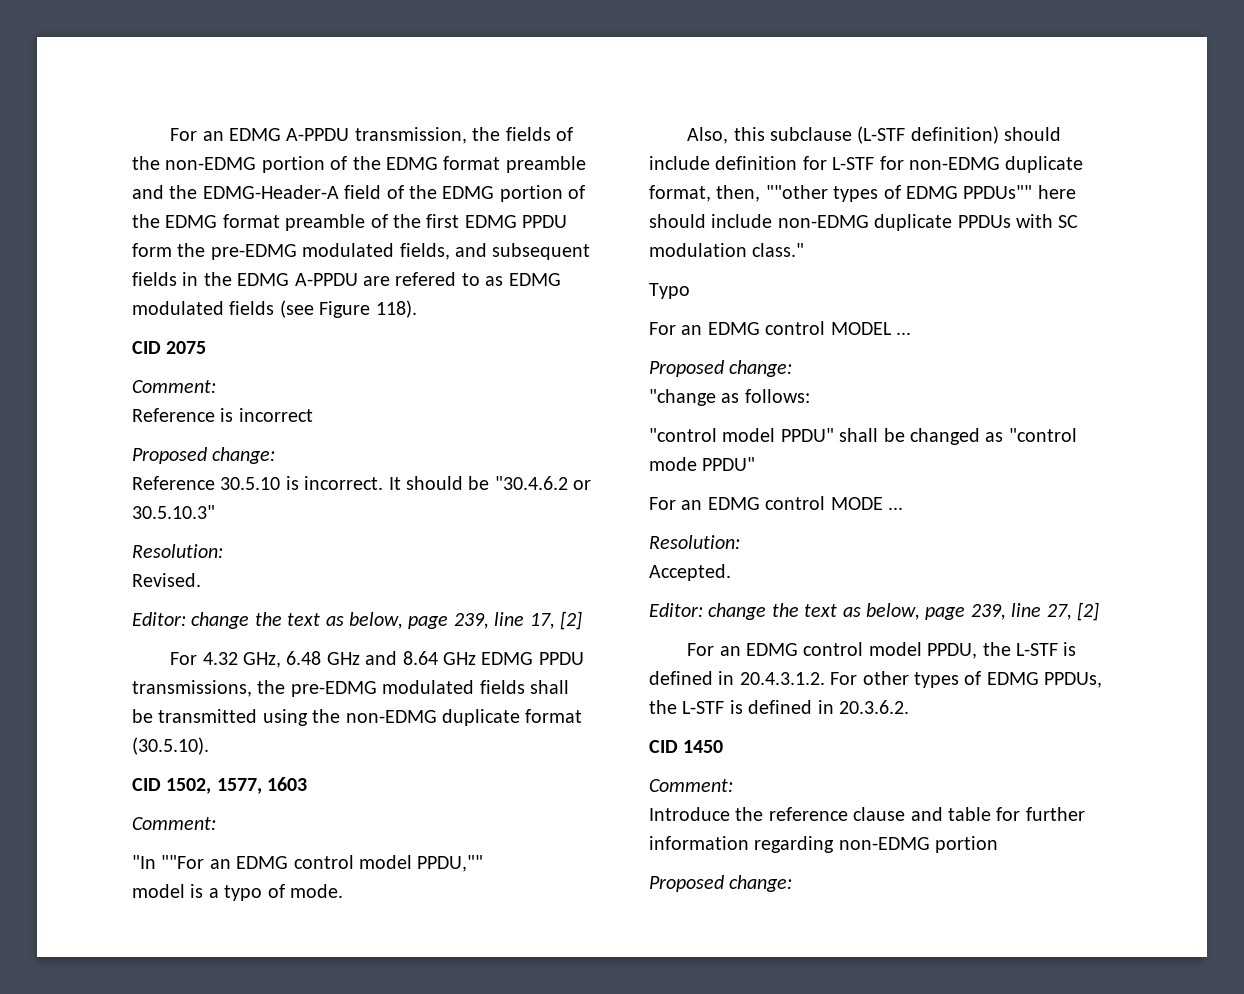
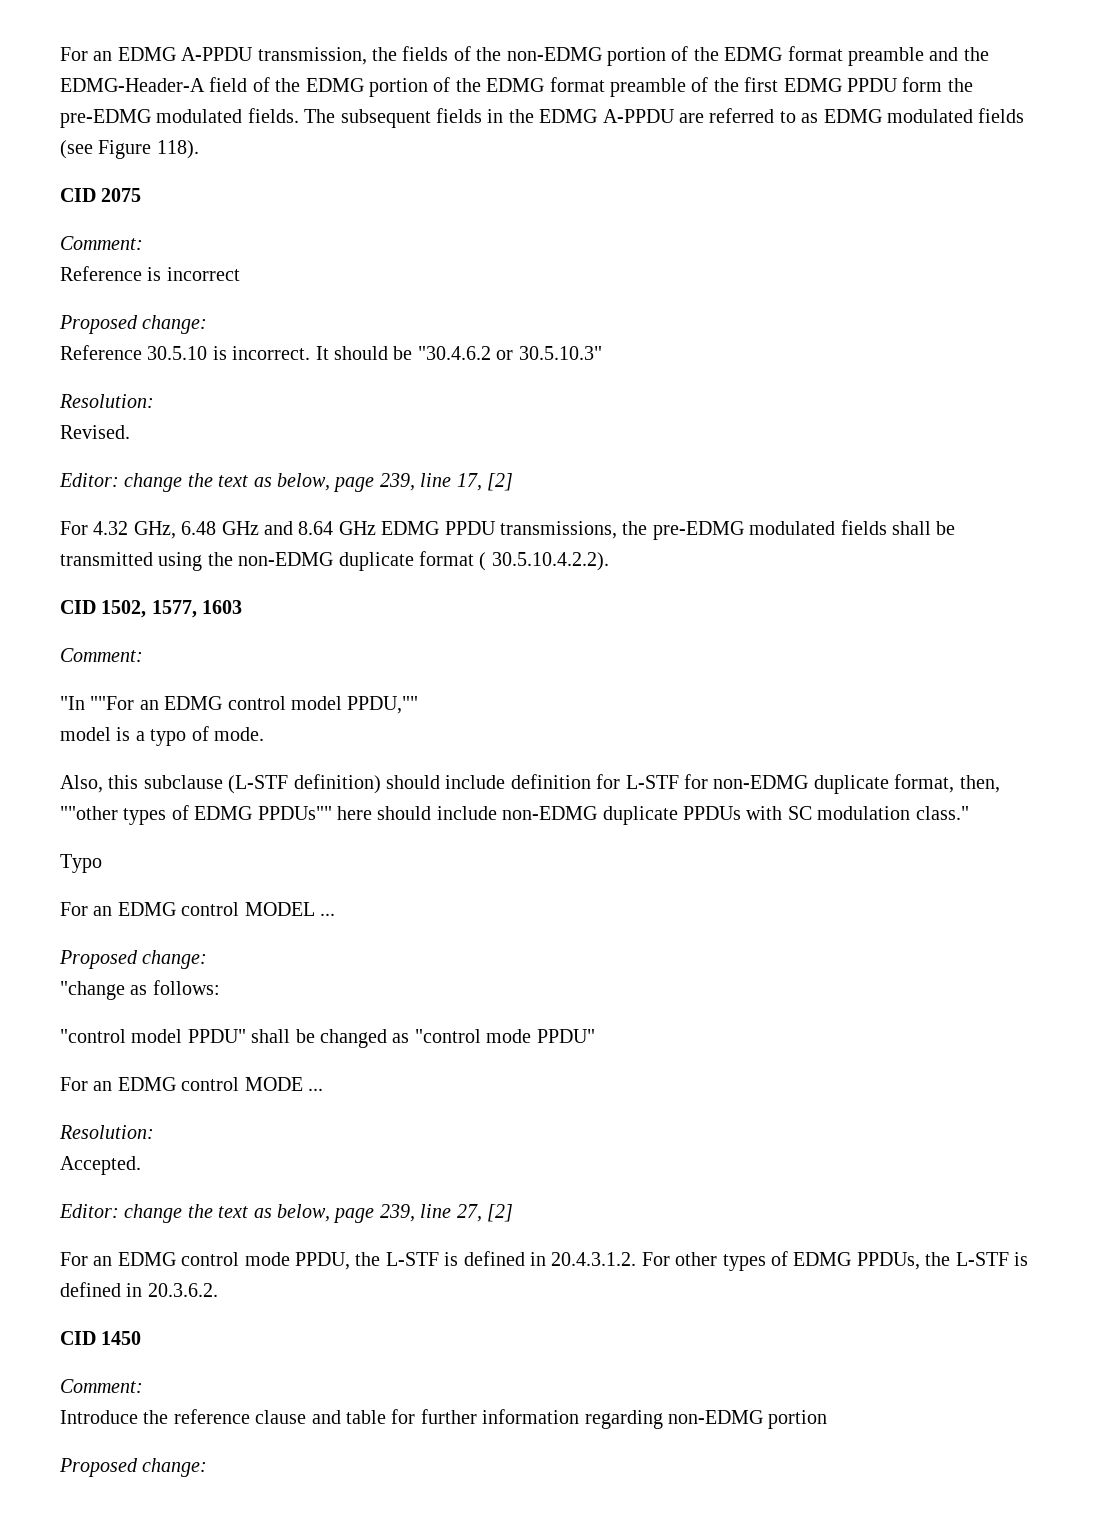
- For an EDMG A-PPDU transmission, the fields of the non-EDMG portion of the EDMG format preamble and the EDMG-Header-A field of the EDMG portion of the EDMG format preamble of the first EDMG PPDU form the pre-EDMG modulated fields, and subsequent fields in the EDMG A-PPDU are refered to as EDMG modulated fields (see Figure 118).
+ For an EDMG A-PPDU transmission, the fields of the non-EDMG portion of the EDMG format preamble and the EDMG-Header-A field of the EDMG portion of the EDMG format preamble of the first EDMG PPDU form the pre-EDMG modulated fields. The subsequent fields in the EDMG A-PPDU are referred to as EDMG modulated fields (see Figure 118).
- For 4.32 GHz, 6.48 GHz and 8.64 GHz EDMG PPDU transmissions, the pre-EDMG modulated fields shall be transmitted using the non-EDMG duplicate format (30.5.10).
+ For 4.32 GHz, 6.48 GHz and 8.64 GHz EDMG PPDU transmissions, the pre-EDMG modulated fields shall be transmitted using the non-EDMG duplicate format ( 30.5.10.4.2.2).
- For an EDMG control model PPDU, the L-STF is defined in 20.4.3.1.2. For other types of EDMG PPDUs, the L-STF is defined in 20.3.6.2.
+ For an EDMG control mode PPDU, the L-STF is defined in 20.4.3.1.2. For other types of EDMG PPDUs, the L-STF is defined in 20.3.6.2.

